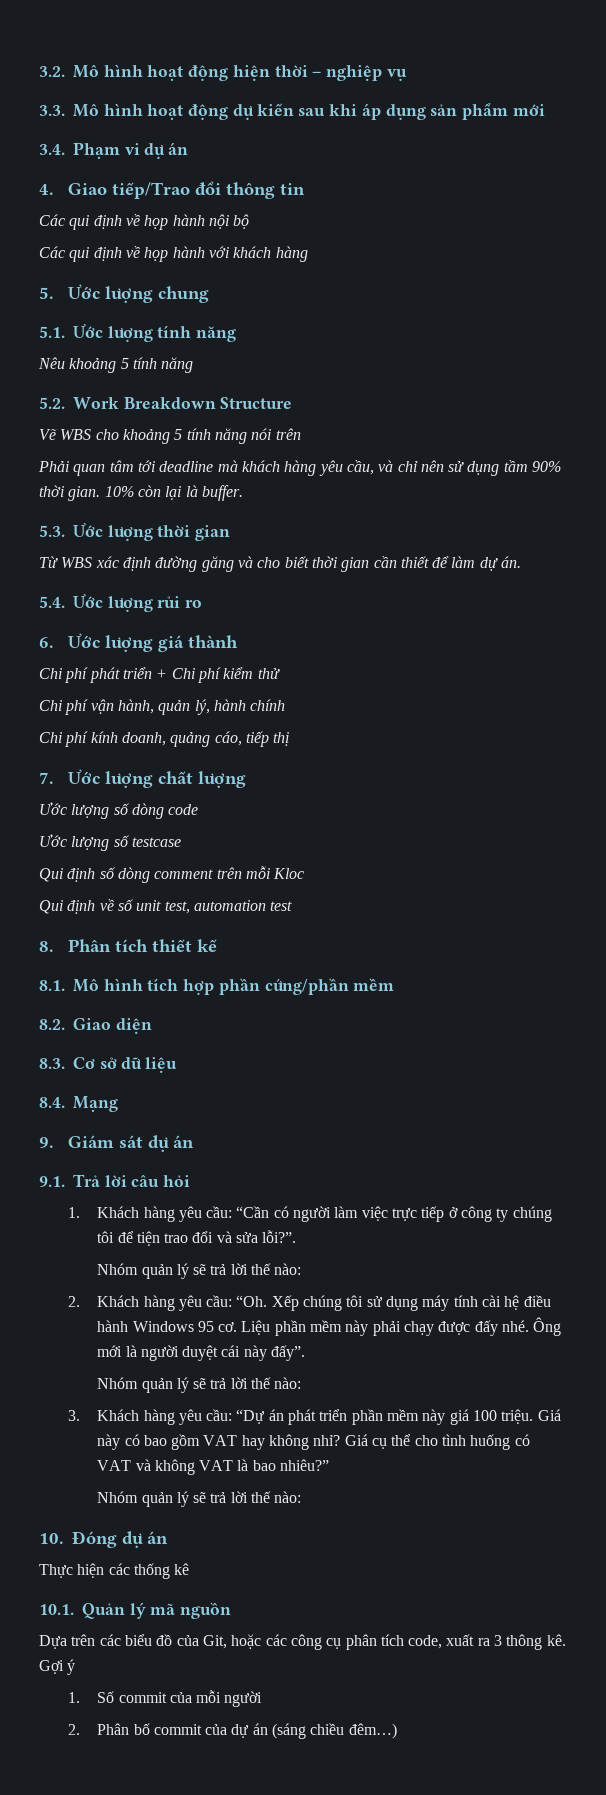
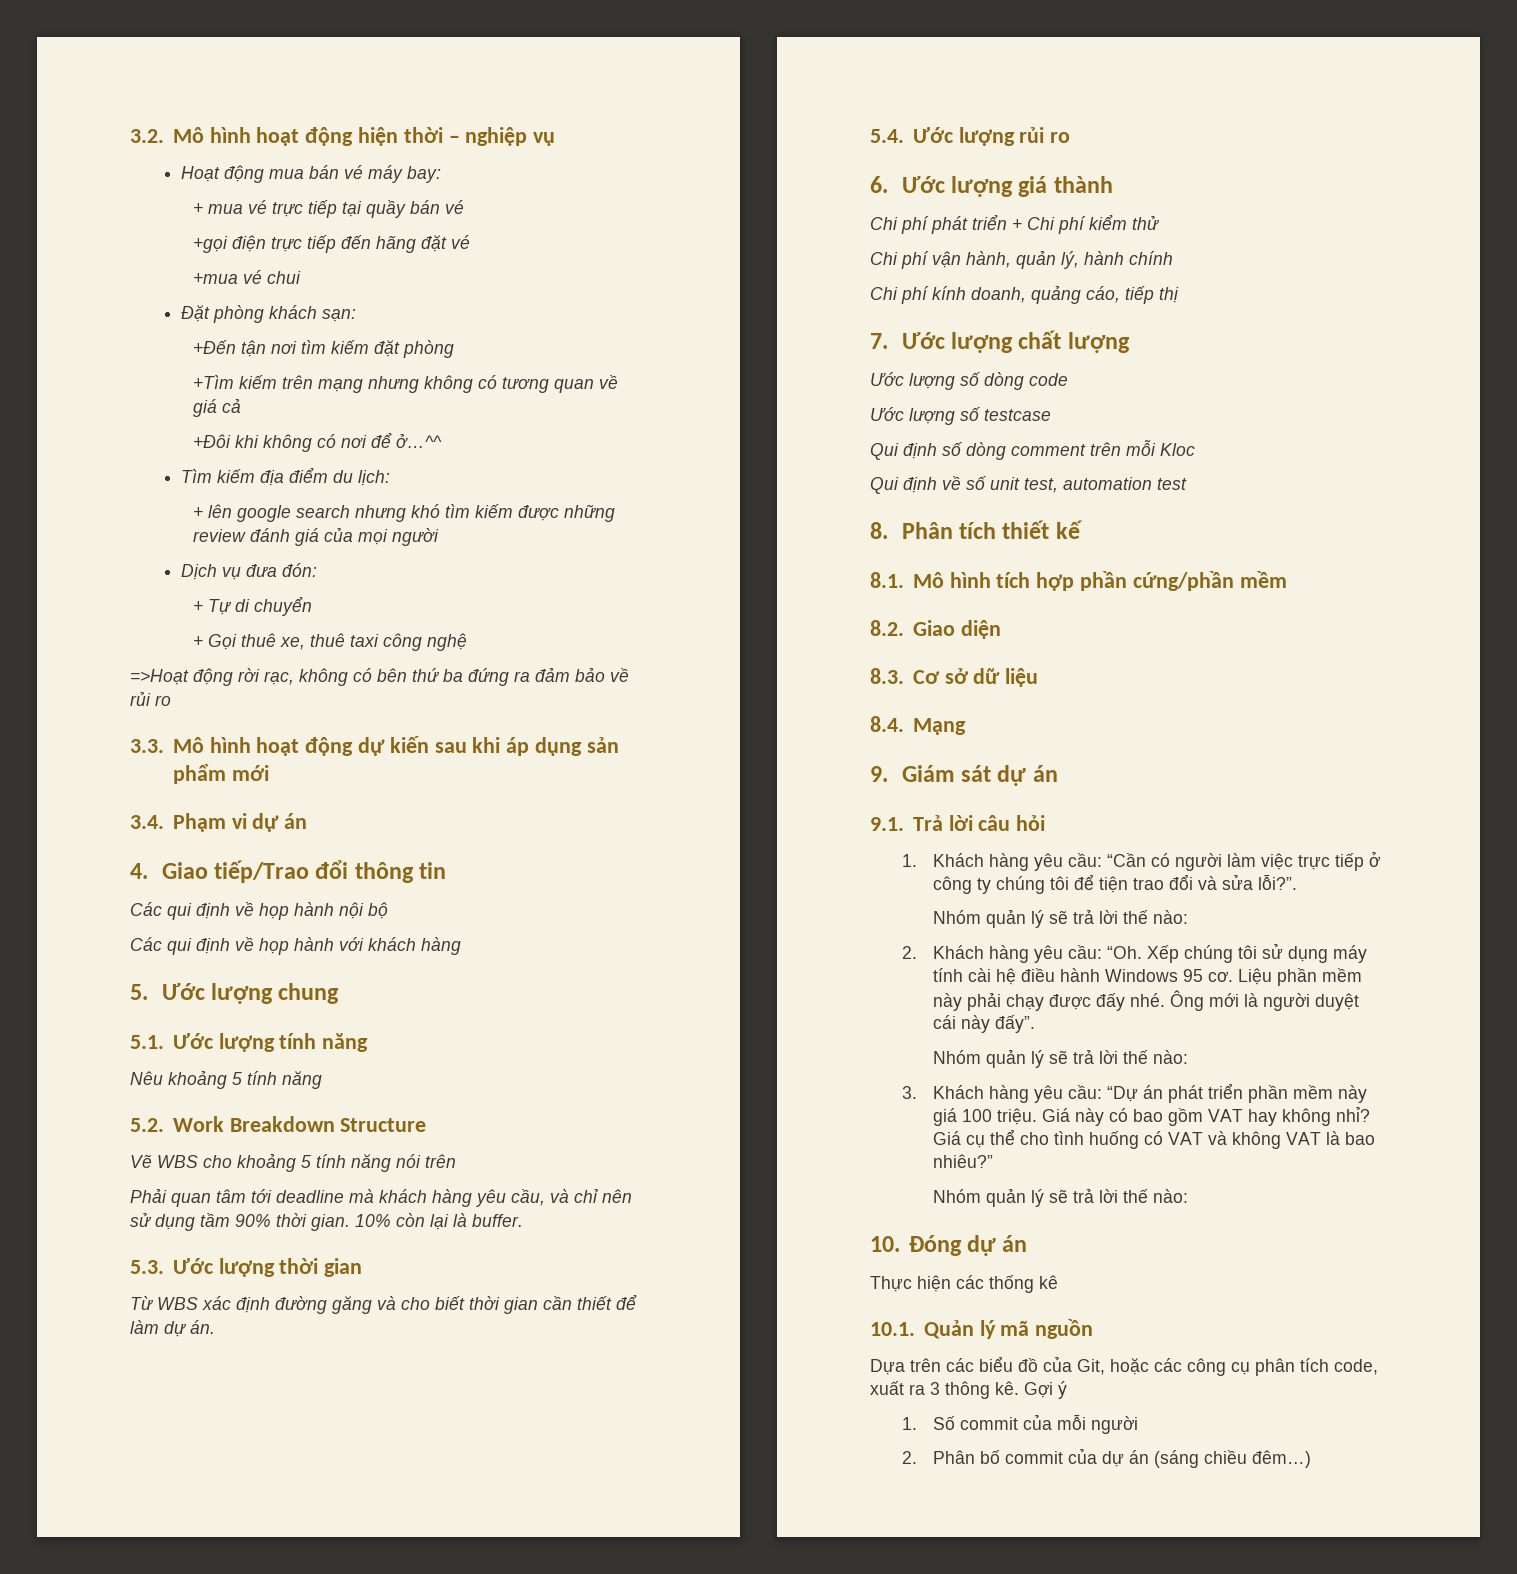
+ Hoạt động mua bán vé máy bay:
+ + mua vé trực tiếp tại quầy bán vé
+ +gọi điện trực tiếp đến hãng đặt vé
+ +mua vé chui
+ Đặt phòng khách sạn:
+ +Đến tận nơi tìm kiếm đặt phòng
+ +Tìm kiếm trên mạng nhưng không có tương quan về giá cả
+ +Đôi khi không có nơi để ở…^^
+ Tìm kiếm địa điểm du lịch:
+ + lên google search nhưng khó tìm kiếm được những review đánh giá của mọi người
+ Dịch vụ đưa đón:
+ + Tự di chuyển
+ + Gọi thuê xe, thuê taxi công nghệ
+ =>Hoạt động rời rạc, không có bên thứ ba đứng ra đảm bảo về rủi ro

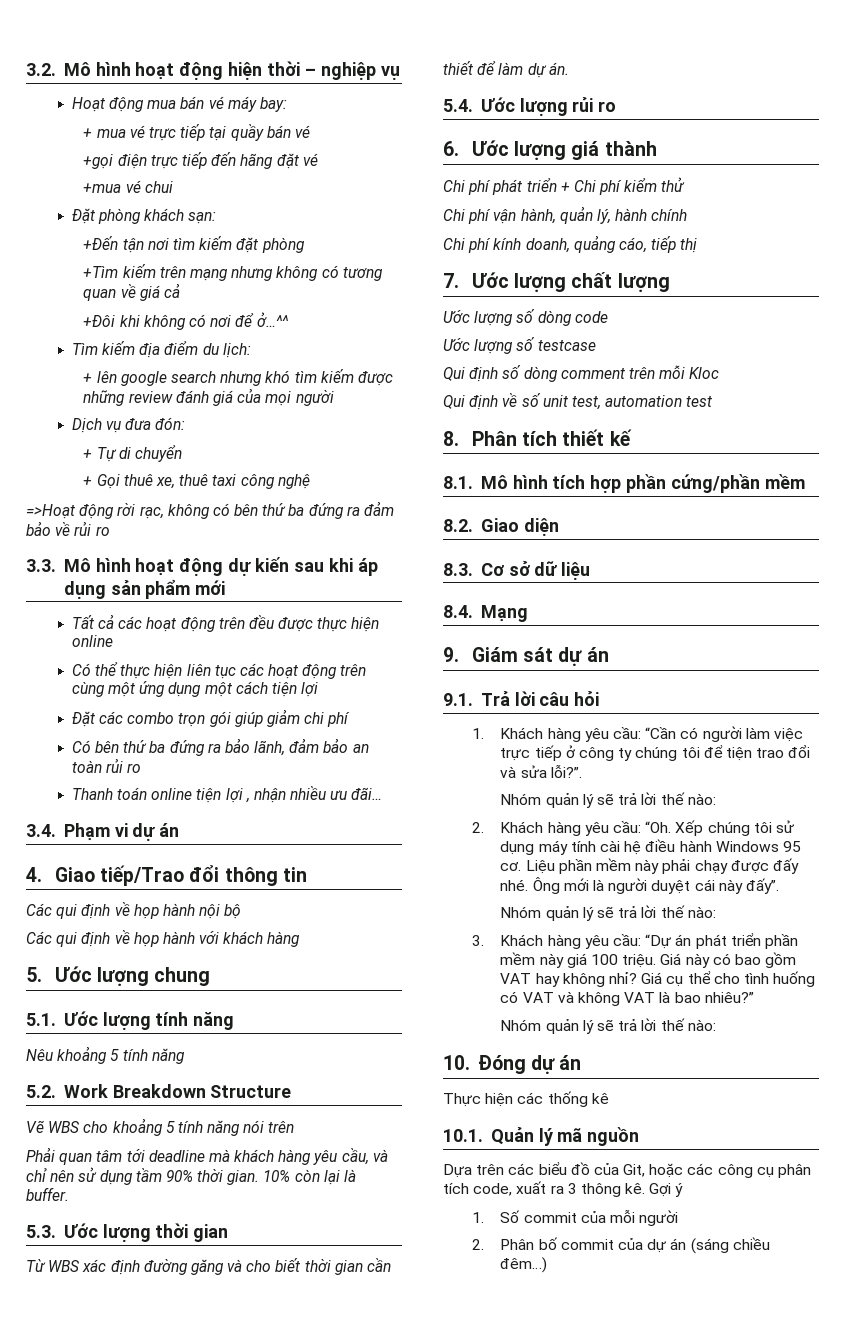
+ Tất cả các hoạt động trên đều được thực hiện online
+ Có thể thực hiện liên tục các hoạt động trên cùng một ứng dụng một cách tiện lợi
+ Đặt các combo trọn gói giúp giảm chi phí
+ Có bên thứ ba đứng ra bảo lãnh, đảm bảo an toàn rủi ro
+ Thanh toán online tiện lợi , nhận nhiều ưu đãi…

